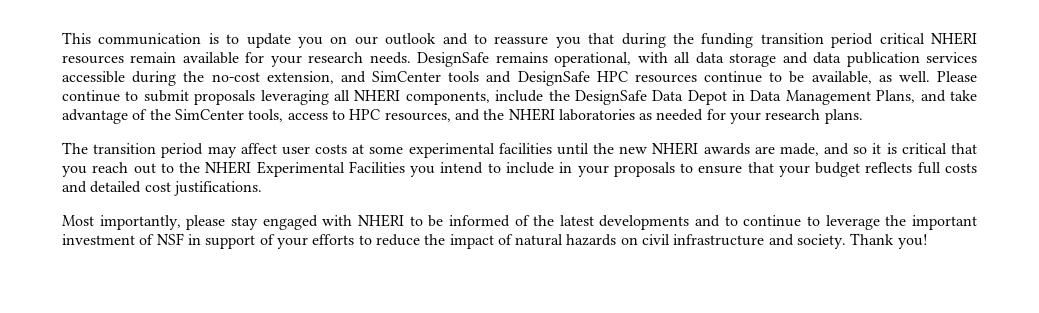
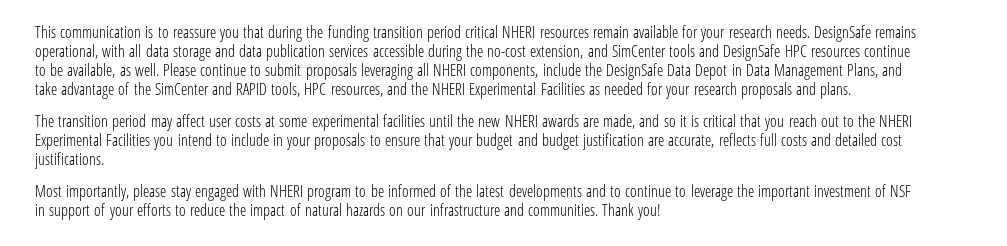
- This communication is to update you on our outlook and to reassure you that during the funding transition period critical NHERI resources remain available for your research needs.
+ This communication is to reassure you that during the funding transition period critical NHERI resources remain available for your research needs.
- Please continue to submit proposals leveraging all NHERI components, include the DesignSafe Data Depot in Data Management Plans, and take advantage of the SimCenter tools, access to HPC resources, and the NHERI laboratories as needed for your research plans.
+ Please continue to submit proposals leveraging all NHERI components, include the DesignSafe Data Depot in Data Management Plans, and take advantage of the SimCenter and RAPID tools, HPC resources, and the NHERI Experimental Facilities as needed for your research proposals and plans.
- The transition period may affect user costs at some experimental facilities until the new NHERI awards are made, and so it is critical that you reach out to the NHERI Experimental Facilities you intend to include in your proposals to ensure that your budget reflects full costs and detailed cost justifications.
+ The transition period may affect user costs at some experimental facilities until the new NHERI awards are made, and so it is critical that you reach out to the NHERI Experimental Facilities you intend to include in your proposals to ensure that your budget and budget justification are accurate, reflects full costs and detailed cost justifications.
- Most importantly, please stay engaged with NHERI to be informed of the latest developments and to continue to leverage the important investment of NSF in support of your efforts to reduce the impact of natural hazards on civil infrastructure and society.
+ Most importantly, please stay engaged with NHERI program to be informed of the latest developments and to continue to leverage the important investment of NSF in support of your efforts to reduce the impact of natural hazards on our infrastructure and communities.

